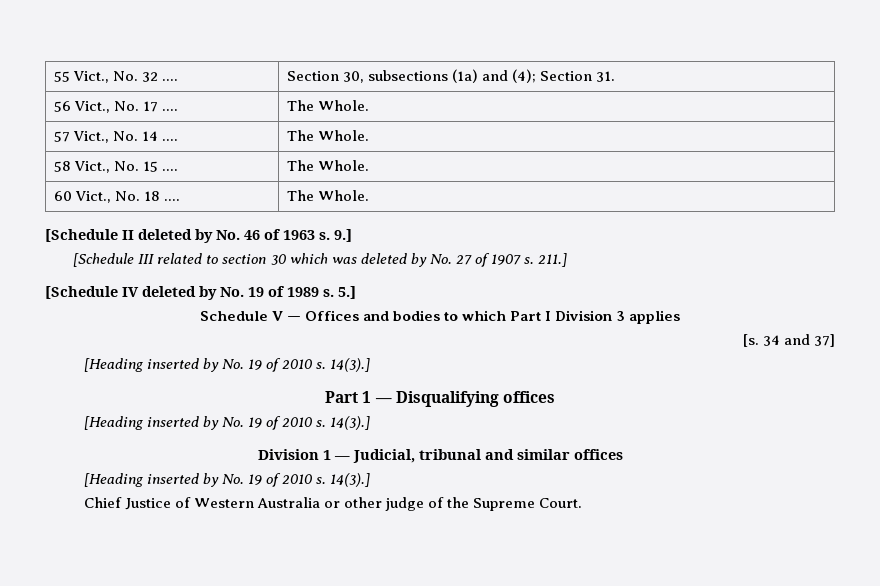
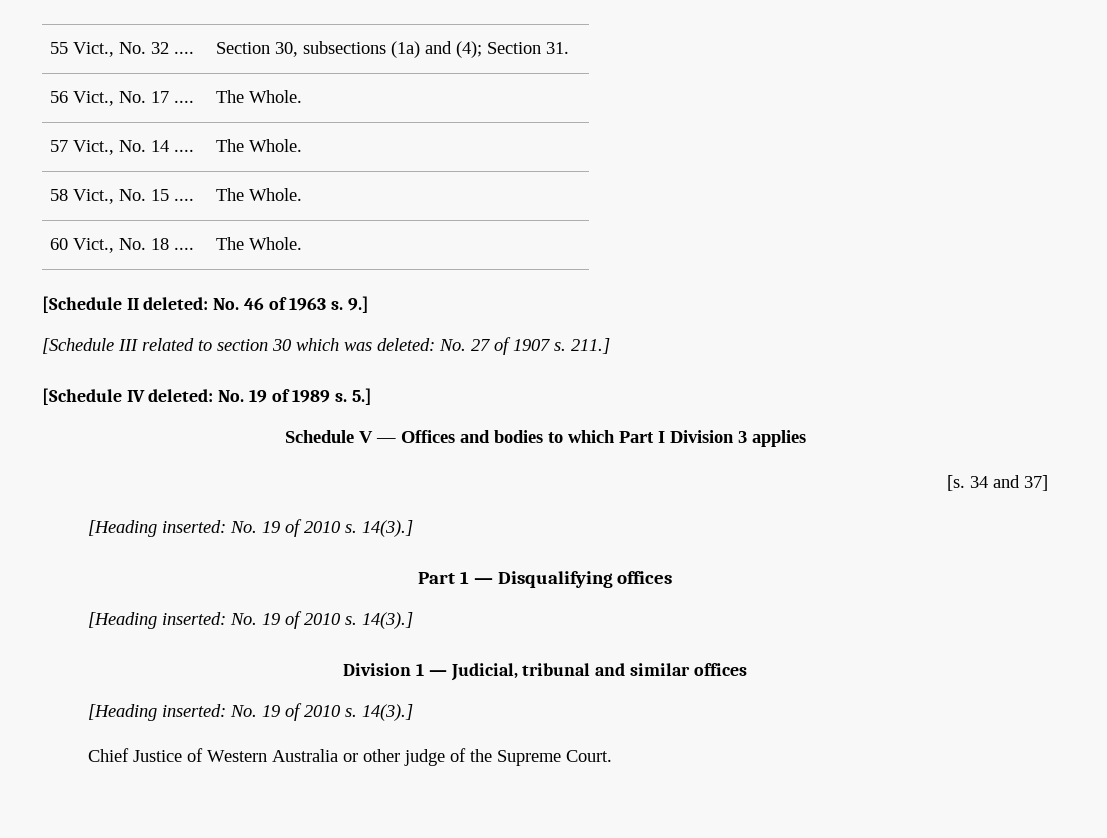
- [Schedule II deleted by No. 46 of 1963 s.
+ [Schedule II deleted: No. 46 of 1963 s.
- [Schedule III related to section 30 which was deleted by No. 27 of 1907 s.
+ [Schedule III related to section 30 which was deleted: No. 27 of 1907 s.
- [Schedule IV deleted by No. 19 of 1989 s.
+ [Schedule IV deleted: No. 19 of 1989 s.
  34 and 37]
- [Heading inserted by No. 19 of 2010 s.
+ [Heading inserted: No. 19 of 2010 s.
  Part 1 — Disqualifying offices
- [Heading inserted by No. 19 of 2010 s.
+ [Heading inserted: No. 19 of 2010 s.
  Division 1 — Judicial, tribunal and similar offices
- [Heading inserted by No. 19 of 2010 s.
+ [Heading inserted: No. 19 of 2010 s.

